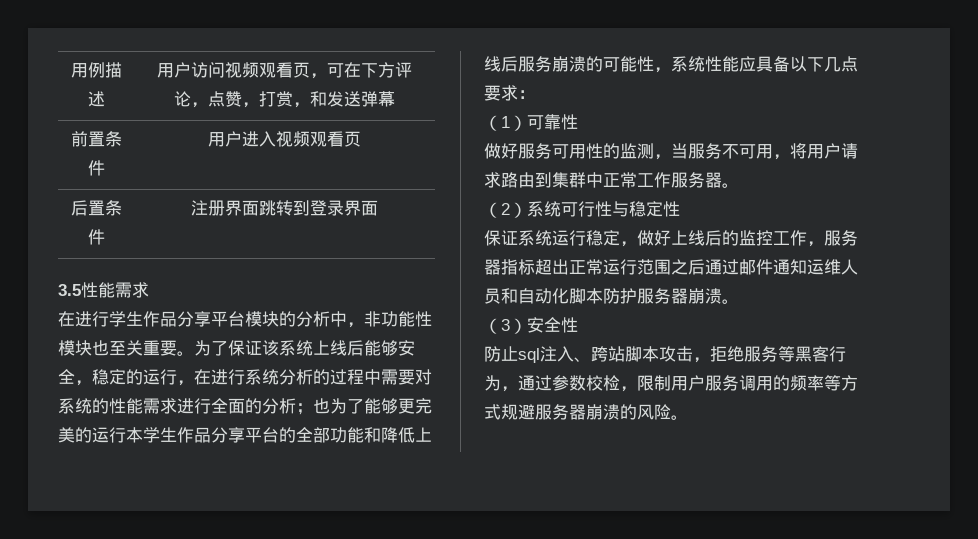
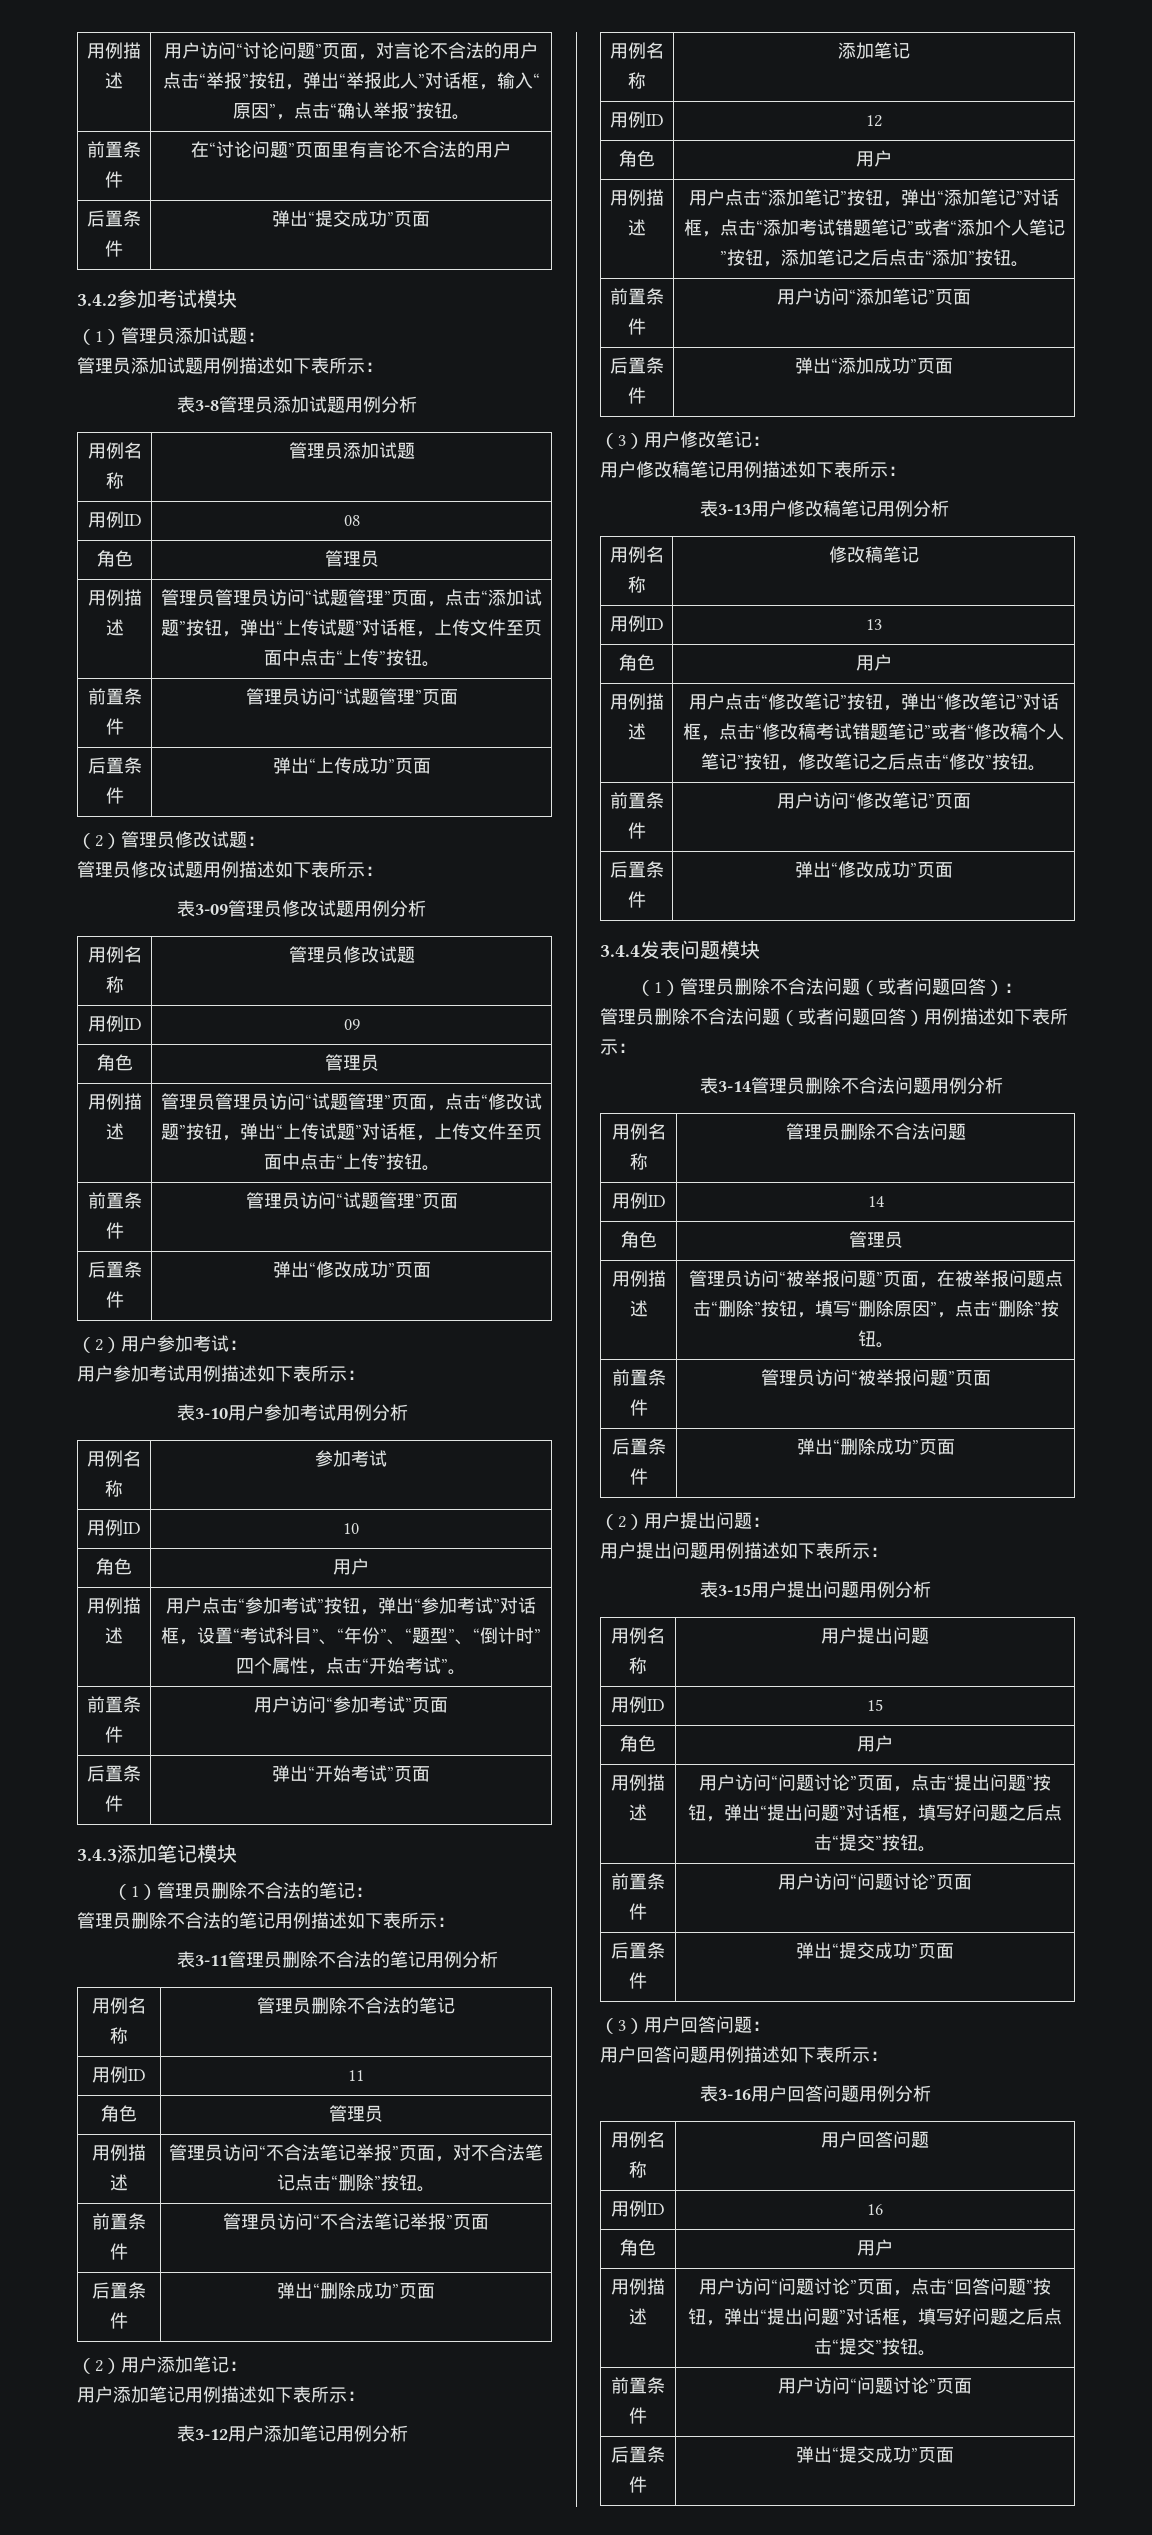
- 用例描述 | 用户访问视频观看页，可在下方评论，点赞，打赏，和发送弹幕
- 前置条件 | 用户进入视频观看页
- 后置条件 | 注册界面跳转到登录界面
- 3.5性能需求
- 在进行学生作品分享平台模块的分析中，非功能性模块也至关重要。为了保证该系统上线后能够安全，稳定的运行，在进行系统分析的过程中需要对系统的性能需求进行全面的分析；也为了能够更完美的运行本学生作品分享平台的全部功能和降低上线后服务崩溃的可能性，系统性能应具备以下几点要求：
- （1）可靠性
- 做好服务可用性的监测，当服务不可用，将用户请求路由到集群中正常工作服务器。
- （2）系统可行性与稳定性
- 保证系统运行稳定，做好上线后的监控工作，服务器指标超出正常运行范围之后通过邮件通知运维人员和自动化脚本防护服务器崩溃。
- （3）安全性
- 防止sql注入、跨站脚本攻击，拒绝服务等黑客行为，通过参数校检，限制用户服务调用的频率等方式规避服务器崩溃的风险。
+ 用例描述 | 用户访问“讨论问题”页面，对言论不合法的用户点击“举报”按钮，弹出“举报此人”对话框，输入“原因”，点击“确认举报”按钮。
+ 前置条件 | 在“讨论问题”页面里有言论不合法的用户
+ 后置条件 | 弹出“提交成功”页面
+ 3.4.2参加考试模块
+ （1）管理员添加试题：
+ 管理员添加试题用例描述如下表所示：
+ 表3-8管理员添加试题用例分析
+ 用例名称 | 管理员添加试题
+ 用例ID | 08
+ 角色 | 管理员
+ 用例描述 | 管理员管理员访问“试题管理”页面，点击“添加试题”按钮，弹出“上传试题”对话框，上传文件至页面中点击“上传”按钮。
+ 前置条件 | 管理员访问“试题管理”页面
+ 后置条件 | 弹出“上传成功”页面
+ （2）管理员修改试题：
+ 管理员修改试题用例描述如下表所示：
+ 表3-09管理员修改试题用例分析
+ 用例名称 | 管理员修改试题
+ 用例ID | 09
+ 角色 | 管理员
+ 用例描述 | 管理员管理员访问“试题管理”页面，点击“修改试题”按钮，弹出“上传试题”对话框，上传文件至页面中点击“上传”按钮。
+ 前置条件 | 管理员访问“试题管理”页面
+ 后置条件 | 弹出“修改成功”页面
+ （2）用户参加考试：
+ 用户参加考试用例描述如下表所示：
+ 表3-10用户参加考试用例分析
+ 用例名称 | 参加考试
+ 用例ID | 10
+ 角色 | 用户
+ 用例描述 | 用户点击“参加考试”按钮，弹出“参加考试”对话框，设置“考试科目”、“年份”、“题型”、“倒计时”四个属性，点击“开始考试”。
+ 前置条件 | 用户访问“参加考试”页面
+ 后置条件 | 弹出“开始考试”页面
+ 3.4.3添加笔记模块
+ （1）管理员删除不合法的笔记：
+ 管理员删除不合法的笔记用例描述如下表所示：
+ 表3-11管理员删除不合法的笔记用例分析
+ 用例名称 | 管理员删除不合法的笔记
+ 用例ID | 11
+ 角色 | 管理员
+ 用例描述 | 管理员访问“不合法笔记举报”页面，对不合法笔记点击“删除”按钮。
+ 前置条件 | 管理员访问“不合法笔记举报”页面
+ 后置条件 | 弹出“删除成功”页面
+ （2）用户添加笔记：
+ 用户添加笔记用例描述如下表所示：
+ 表3-12用户添加笔记用例分析
+ 用例名称 | 添加笔记
+ 用例ID | 12
+ 角色 | 用户
+ 用例描述 | 用户点击“添加笔记”按钮，弹出“添加笔记”对话框，点击“添加考试错题笔记”或者“添加个人笔记”按钮，添加笔记之后点击“添加”按钮。
+ 前置条件 | 用户访问“添加笔记”页面
+ 后置条件 | 弹出“添加成功”页面
+ （3）用户修改笔记：
+ 用户修改稿笔记用例描述如下表所示：
+ 表3-13用户修改稿笔记用例分析
+ 用例名称 | 修改稿笔记
+ 用例ID | 13
+ 角色 | 用户
+ 用例描述 | 用户点击“修改笔记”按钮，弹出“修改笔记”对话框，点击“修改稿考试错题笔记”或者“修改稿个人笔记”按钮，修改笔记之后点击“修改”按钮。
+ 前置条件 | 用户访问“修改笔记”页面
+ 后置条件 | 弹出“修改成功”页面
+ 3.4.4发表问题模块
+ （1）管理员删除不合法问题（或者问题回答）：
+ 管理员删除不合法问题（或者问题回答）用例描述如下表所示：
+ 表3-14管理员删除不合法问题用例分析
+ 用例名称 | 管理员删除不合法问题
+ 用例ID | 14
+ 角色 | 管理员
+ 用例描述 | 管理员访问“被举报问题”页面，在被举报问题点击“删除”按钮，填写“删除原因”，点击“删除”按钮。
+ 前置条件 | 管理员访问“被举报问题”页面
+ 后置条件 | 弹出“删除成功”页面
+ （2）用户提出问题：
+ 用户提出问题用例描述如下表所示：
+ 表3-15用户提出问题用例分析
+ 用例名称 | 用户提出问题
+ 用例ID | 15
+ 角色 | 用户
+ 用例描述 | 用户访问“问题讨论”页面，点击“提出问题”按钮，弹出“提出问题”对话框，填写好问题之后点击“提交”按钮。
+ 前置条件 | 用户访问“问题讨论”页面
+ 后置条件 | 弹出“提交成功”页面
+ （3）用户回答问题：
+ 用户回答问题用例描述如下表所示：
+ 表3-16用户回答问题用例分析
+ 用例名称 | 用户回答问题
+ 用例ID | 16
+ 角色 | 用户
+ 用例描述 | 用户访问“问题讨论”页面，点击“回答问题”按钮，弹出“提出问题”对话框，填写好问题之后点击“提交”按钮。
+ 前置条件 | 用户访问“问题讨论”页面
+ 后置条件 | 弹出“提交成功”页面

